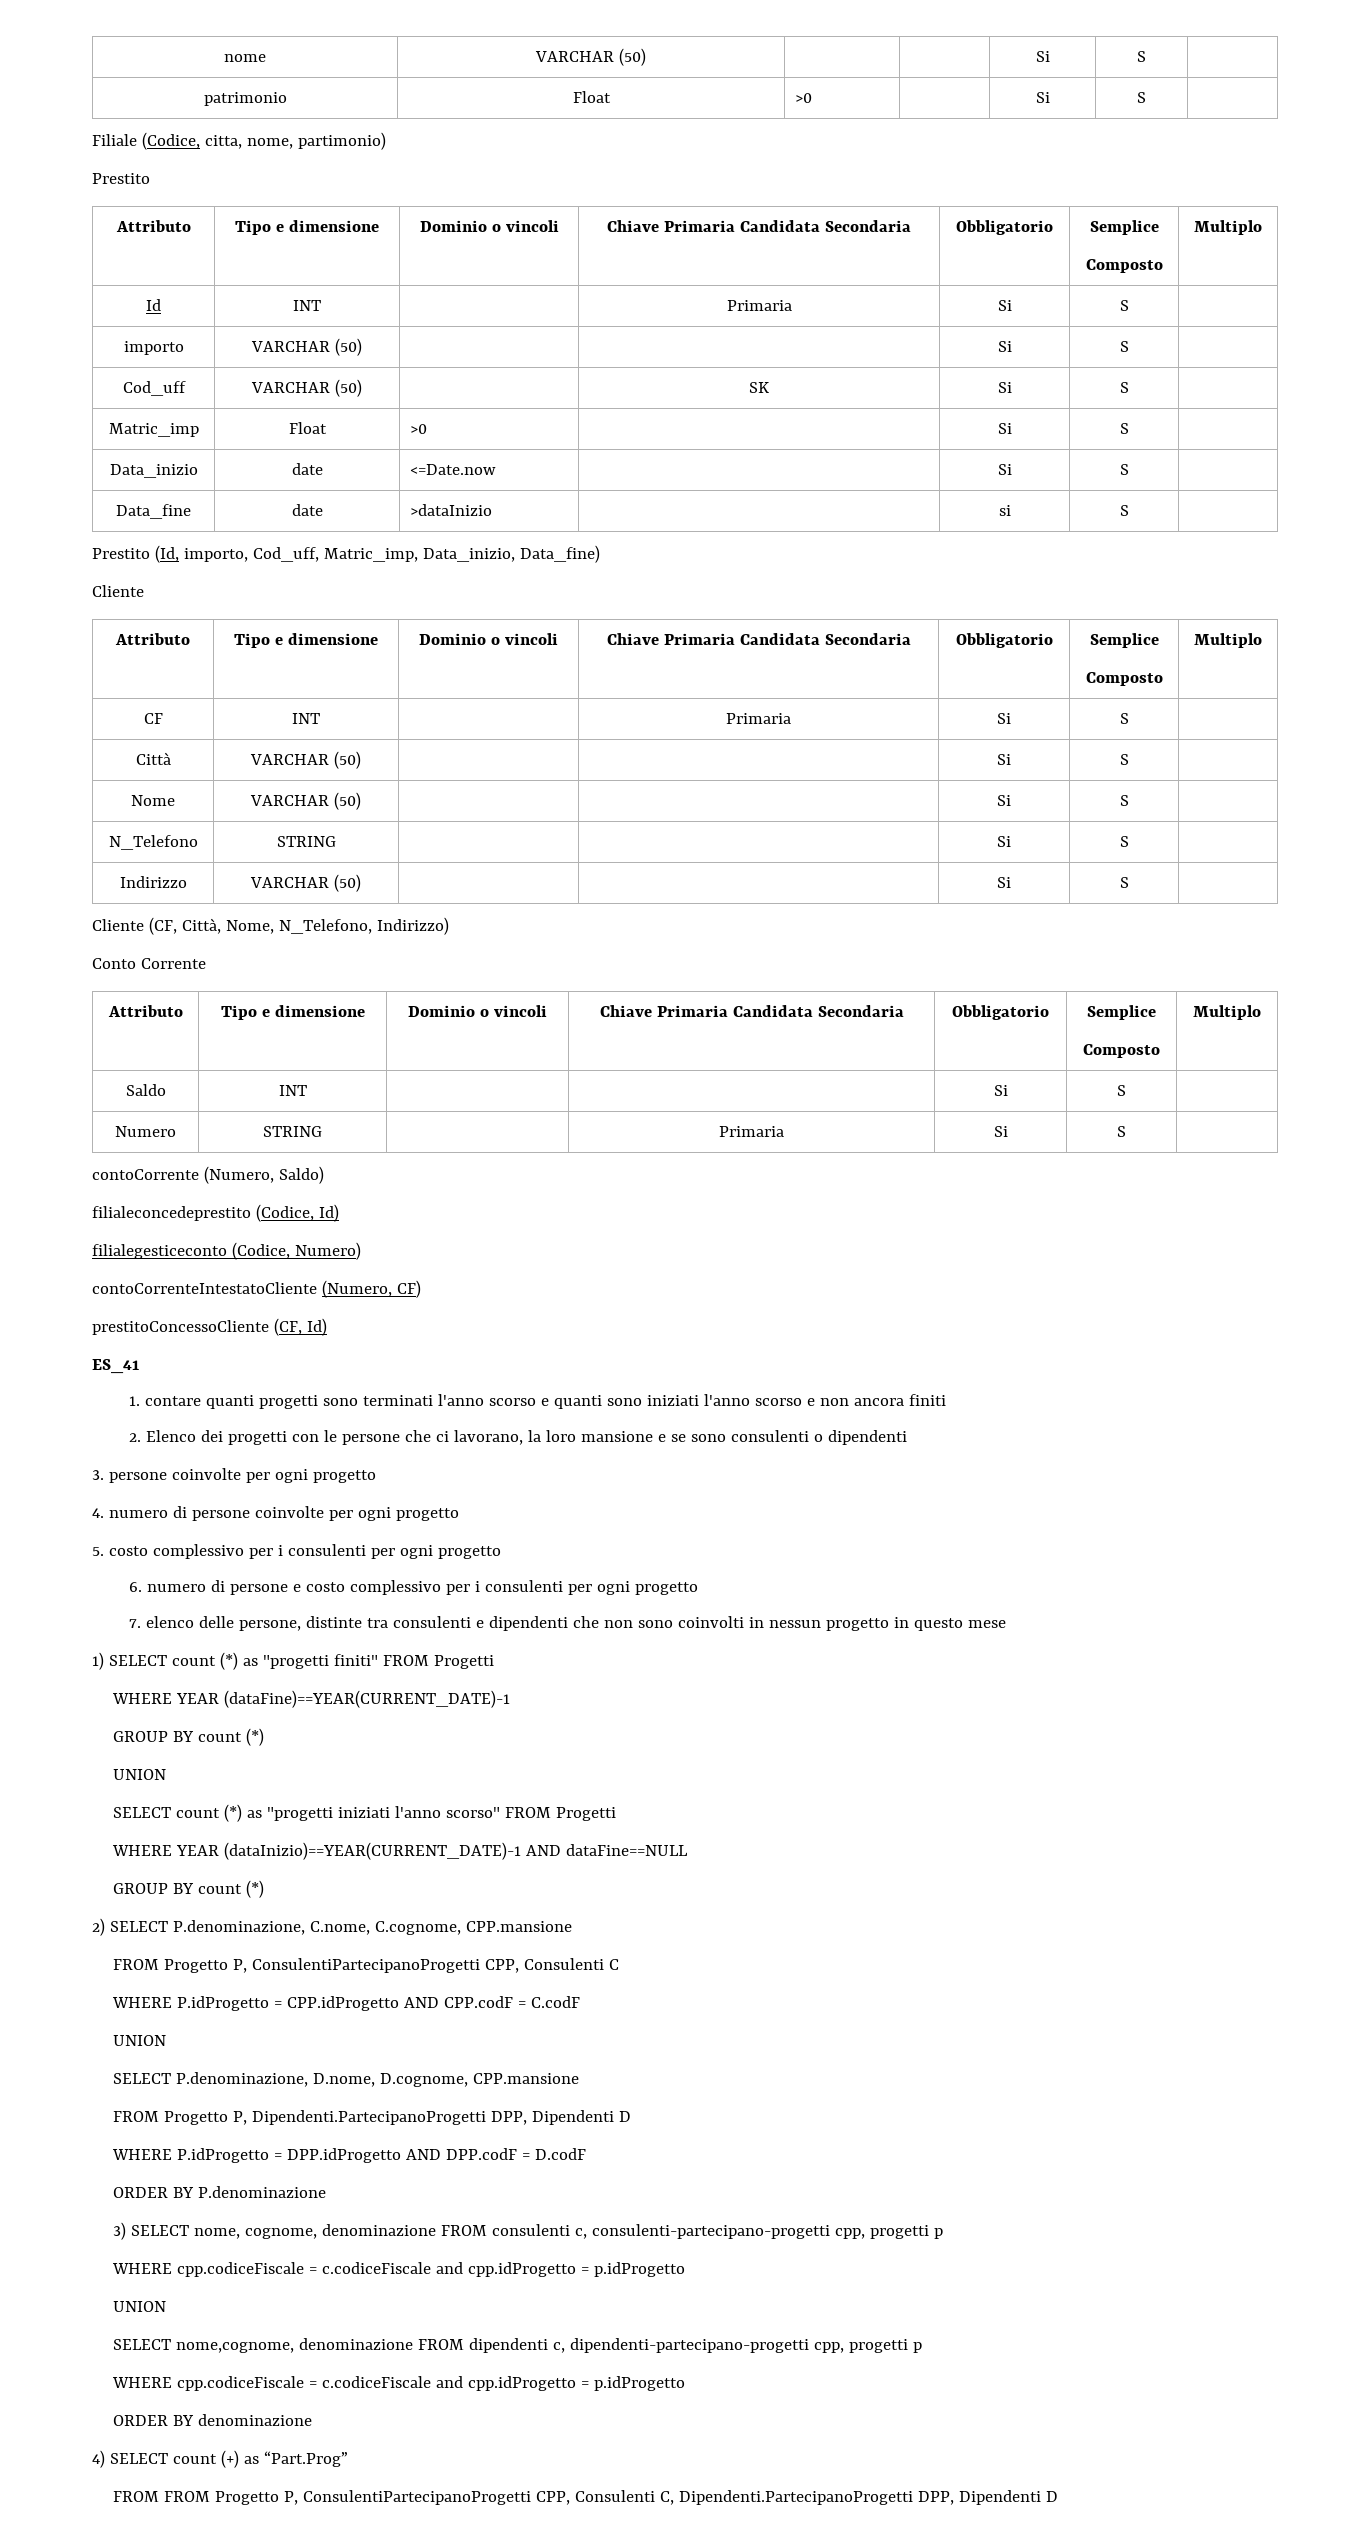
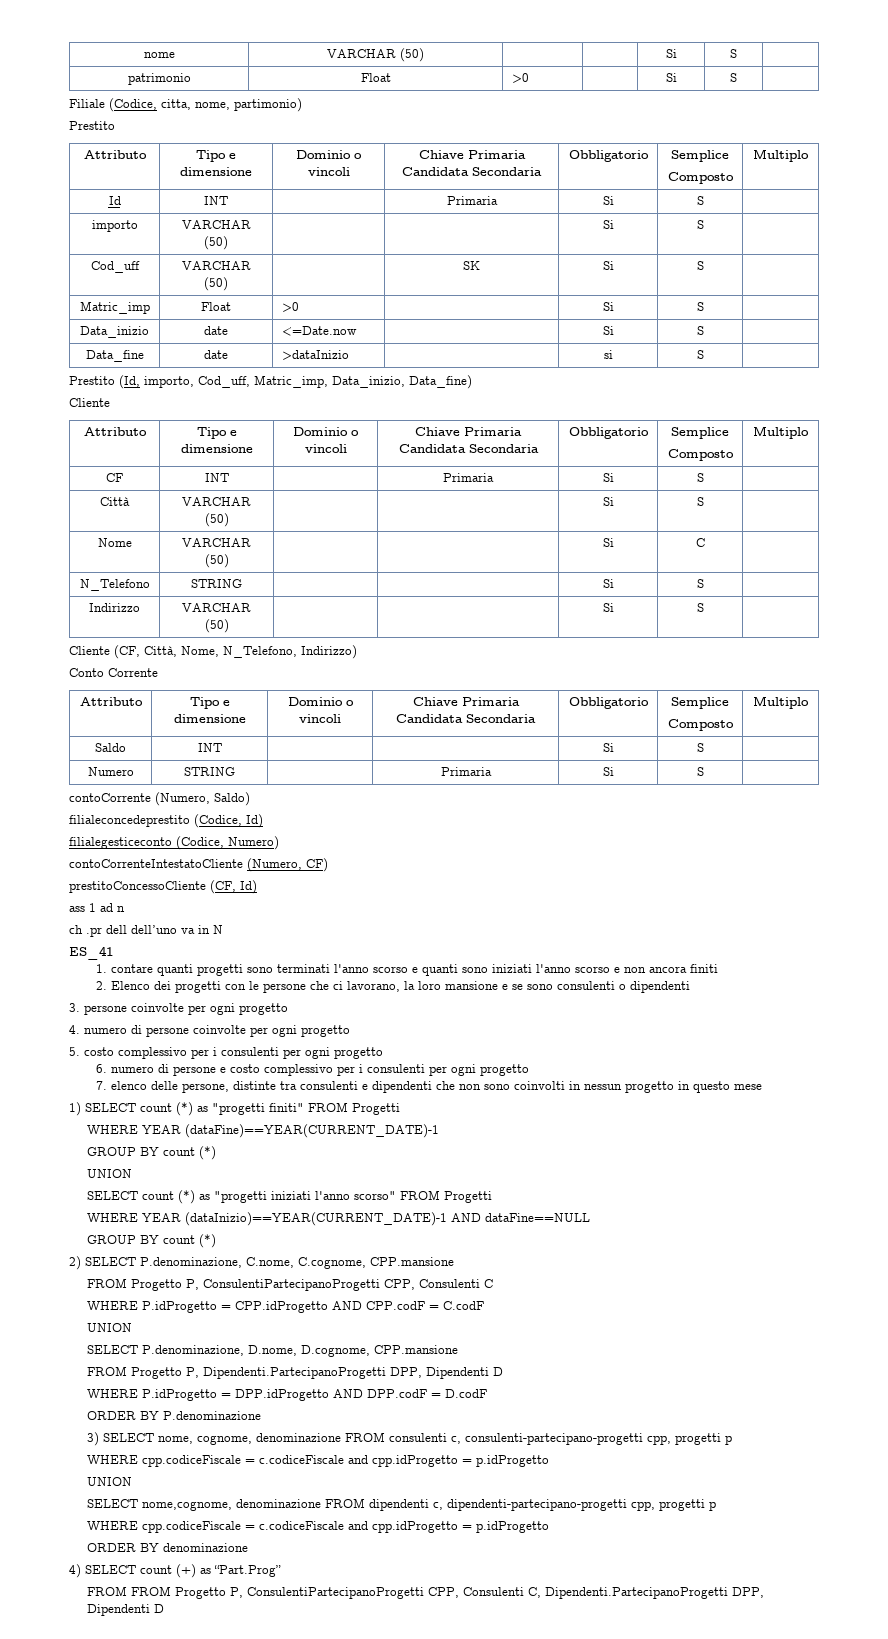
- Nome | VARCHAR (50) | | | Si | S |
+ Nome | VARCHAR (50) | | | Si | C |
+ ass 1 ad n
+ ch .pr dell dell’uno va in N

